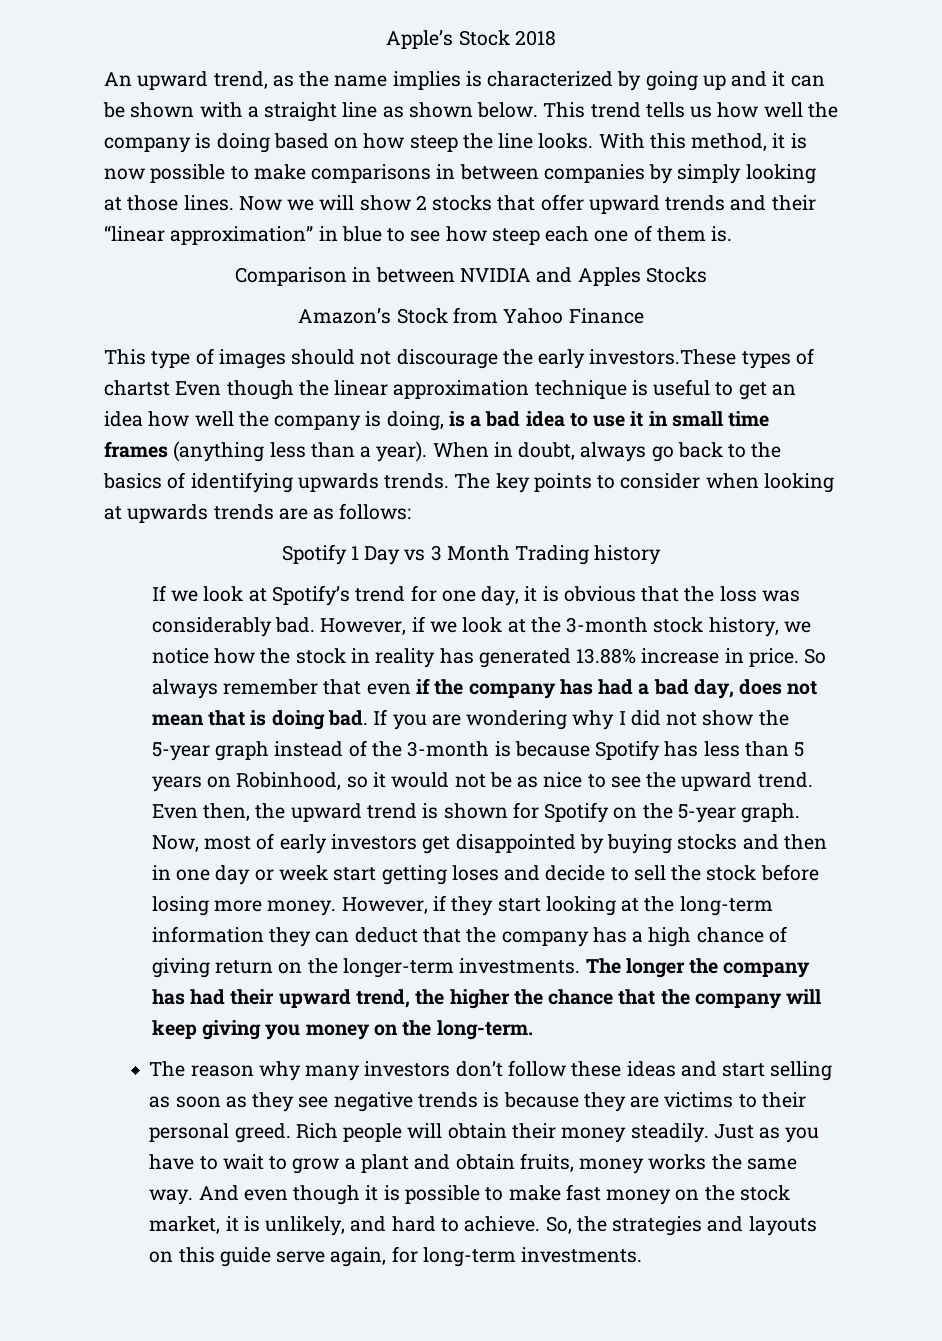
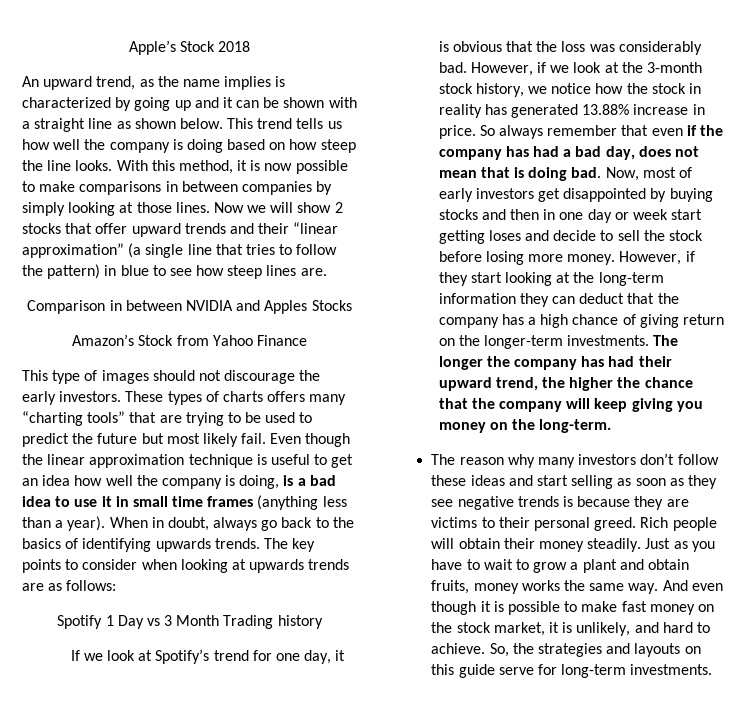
- Now we will show 2 stocks that offer upward trends and their “linear approximation” in blue to see how steep each one of them is.
+ Now we will show 2 stocks that offer upward trends and their “linear approximation” (a single line that tries to follow the pattern) in blue to see how steep lines are.
- This type of images should not discourage the early investors.These types of chartst Even though the linear approximation technique is useful to get an idea how well the company is doing, is a bad idea to use it in small time frames (anything less than a year).
+ This type of images should not discourage the early investors. These types of charts offers many “charting tools” that are trying to be used to predict the future but most likely fail. Even though the linear approximation technique is useful to get an idea how well the company is doing, is a bad idea to use it in small time frames (anything less than a year).
- If you are wondering why I did not show the 5-year graph instead of the 3-month is because Spotify has less than 5 years on Robinhood, so it would not be as nice to see the upward trend. Even then, the upward trend is shown for Spotify on the 5-year graph.
- So, the strategies and layouts on this guide serve again, for long-term investments.
+ So, the strategies and layouts on this guide serve for long-term investments.

